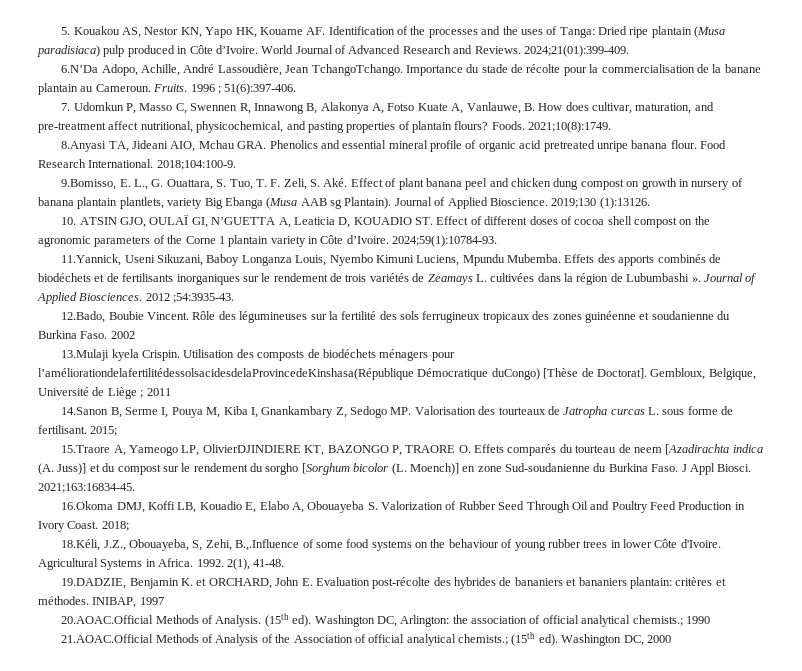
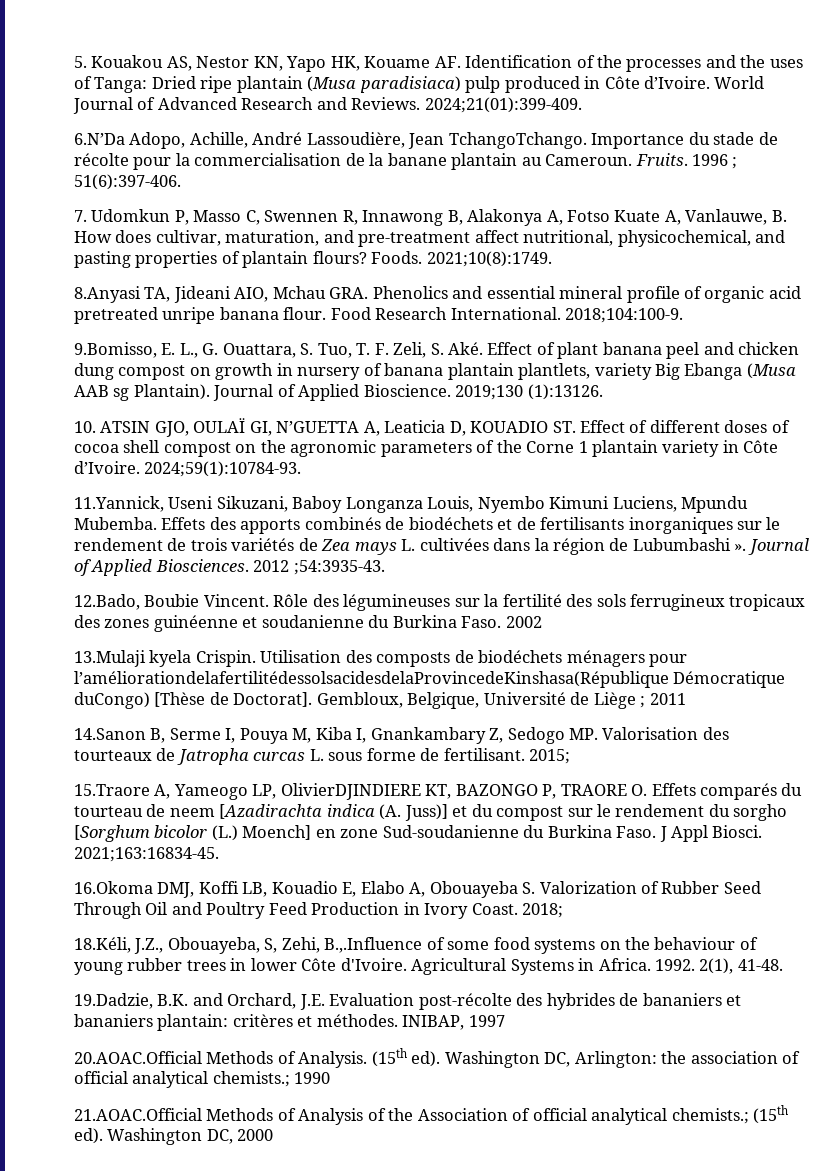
- Effets des apports combinés de biodéchets et de fertilisants inorganiques sur le rendement de trois variétés de Zeamays L. cultivées dans la région de Lubumbashi ».
+ Effets des apports combinés de biodéchets et de fertilisants inorganiques sur le rendement de trois variétés de Zea mays L. cultivées dans la région de Lubumbashi ».
- 15.Traore A, Yameogo LP, OlivierDJINDIERE KT, BAZONGO P, TRAORE O. Effets comparés du tourteau de neem [Azadirachta indica (A. Juss)] et du compost sur le rendement du sorgho [Sorghum bicolor (L. Moench)] en zone Sud-soudanienne du Burkina Faso.
+ 15.Traore A, Yameogo LP, OlivierDJINDIERE KT, BAZONGO P, TRAORE O. Effets comparés du tourteau de neem [Azadirachta indica (A. Juss)] et du compost sur le rendement du sorgho [Sorghum bicolor (L.) Moench] en zone Sud-soudanienne du Burkina Faso.
- 19.DADZIE, Benjamin K. et ORCHARD, John E. Evaluation post-récolte des hybrides de bananiers et bananiers plantain: critères et méthodes.
+ 19.Dadzie, B.K. and Orchard, J.E. Evaluation post-récolte des hybrides de bananiers et bananiers plantain: critères et méthodes.

